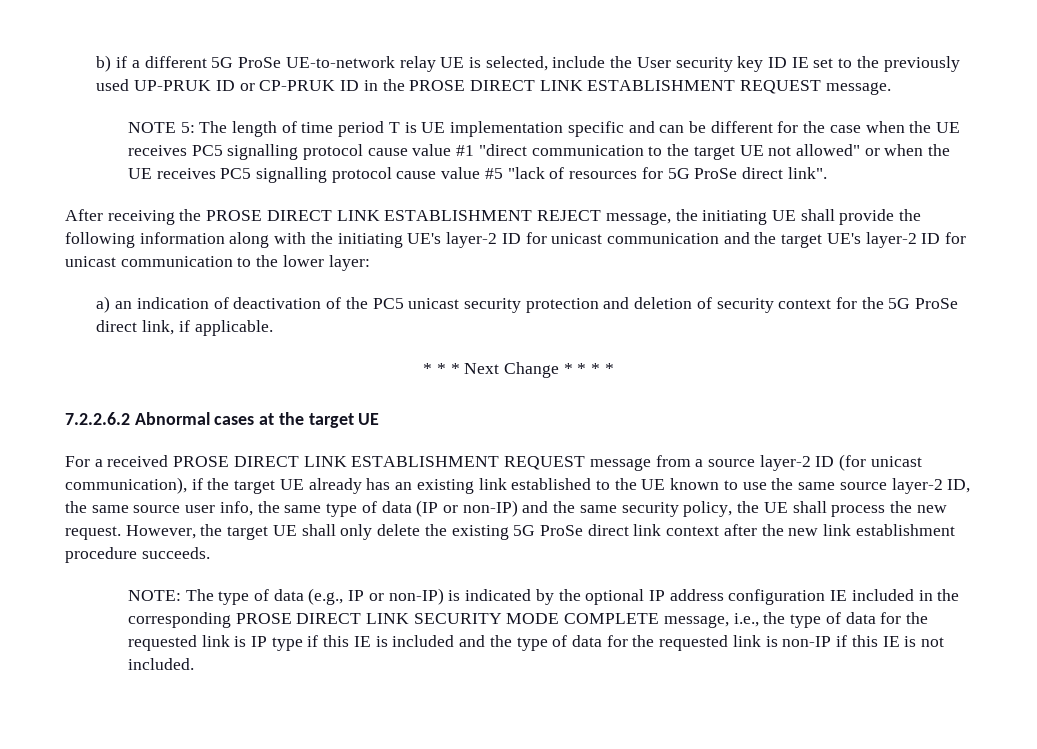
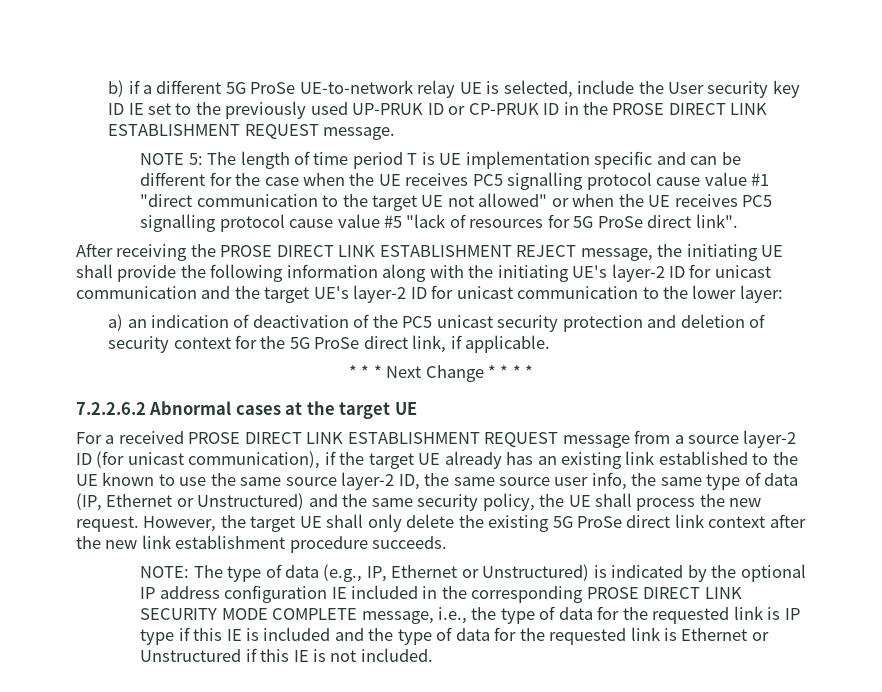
- For a received PROSE DIRECT LINK ESTABLISHMENT REQUEST message from a source layer-2 ID (for unicast communication), if the target UE already has an existing link established to the UE known to use the same source layer-2 ID, the same source user info, the same type of data (IP or non-IP) and the same security policy, the UE shall process the new request.
+ For a received PROSE DIRECT LINK ESTABLISHMENT REQUEST message from a source layer-2 ID (for unicast communication), if the target UE already has an existing link established to the UE known to use the same source layer-2 ID, the same source user info, the same type of data (IP, Ethernet or Unstructured) and the same security policy, the UE shall process the new request.
- NOTE: The type of data (e.g., IP or non-IP) is indicated by the optional IP address configuration IE included in the corresponding PROSE DIRECT LINK SECURITY MODE COMPLETE message, i.e., the type of data for the requested link is IP type if this IE is included and the type of data for the requested link is non-IP if this IE is not included.
+ NOTE: The type of data (e.g., IP, Ethernet or Unstructured) is indicated by the optional IP address configuration IE included in the corresponding PROSE DIRECT LINK SECURITY MODE COMPLETE message, i.e., the type of data for the requested link is IP type if this IE is included and the type of data for the requested link is Ethernet or Unstructured if this IE is not included.

